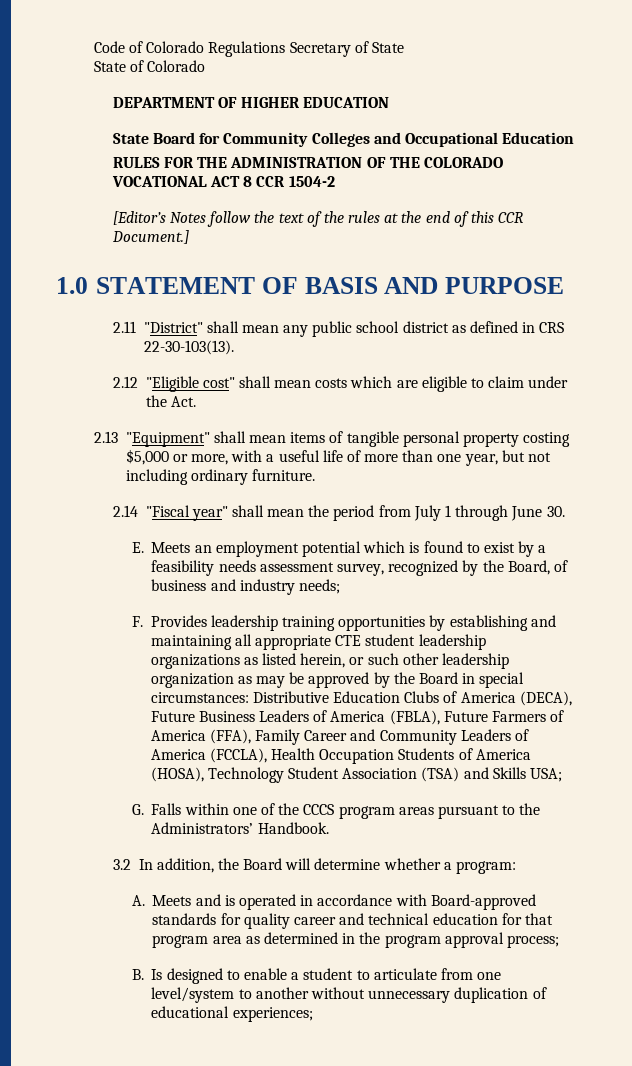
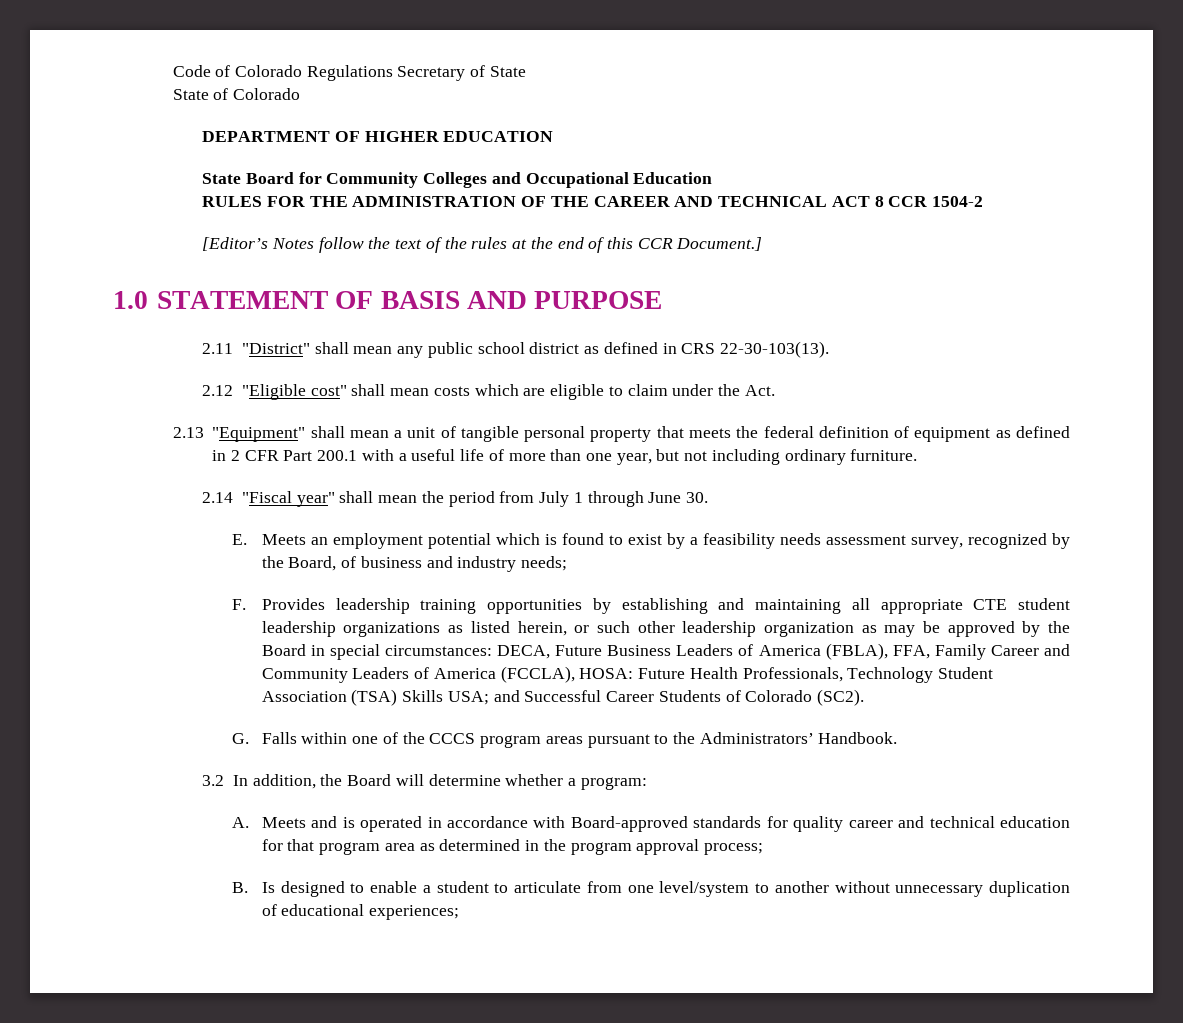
- RULES FOR THE ADMINISTRATION OF THE COLORADO VOCATIONAL ACT 8 CCR 1504-2
+ RULES FOR THE ADMINISTRATION OF THE CAREER AND TECHNICAL ACT 8 CCR 1504-2
- 2.13 "Equipment" shall mean items of tangible personal property costing $5,000 or more, with a useful life of more than one year, but not including ordinary furniture.
+ 2.13 "Equipment" shall mean a unit of tangible personal property that meets the federal definition of equipment as defined in 2 CFR Part 200.1 with a useful life of more than one year, but not including ordinary furniture.
- F. Provides leadership training opportunities by establishing and maintaining all appropriate CTE student leadership organizations as listed herein, or such other leadership organization as may be approved by the Board in special circumstances: Distributive Education Clubs of America (DECA), Future Business Leaders of America (FBLA), Future Farmers of America (FFA), Family Career and Community Leaders of America (FCCLA), Health Occupation Students of America (HOSA), Technology Student Association (TSA) and Skills USA;
+ F. Provides leadership training opportunities by establishing and maintaining all appropriate CTE student leadership organizations as listed herein, or such other leadership organization as may be approved by the Board in special circumstances: DECA, Future Business Leaders of America (FBLA), FFA, Family Career and Community Leaders of America (FCCLA), HOSA: Future Health Professionals, Technology Student Association (TSA) Skills USA; and Successful Career Students of Colorado (SC2).

